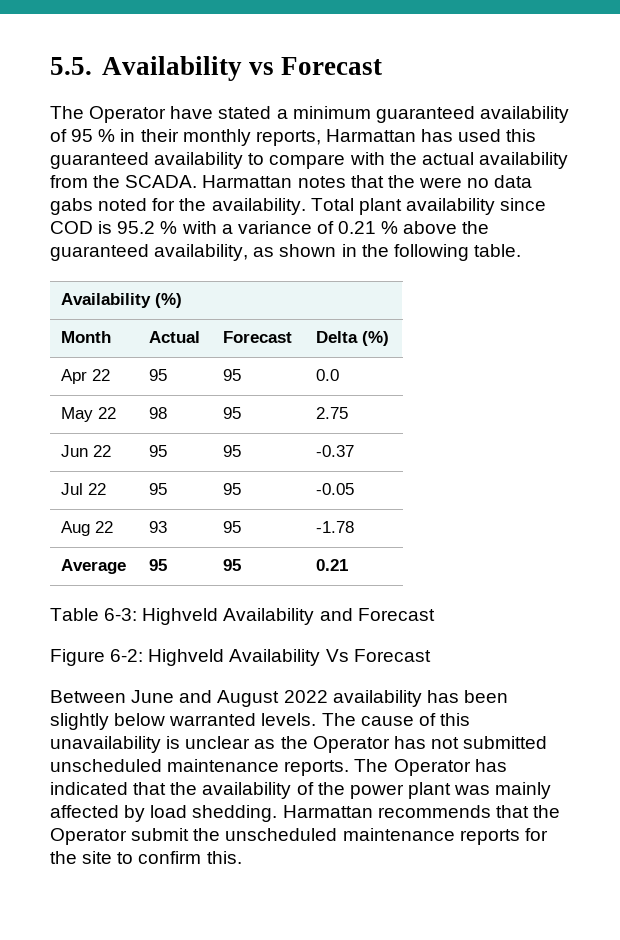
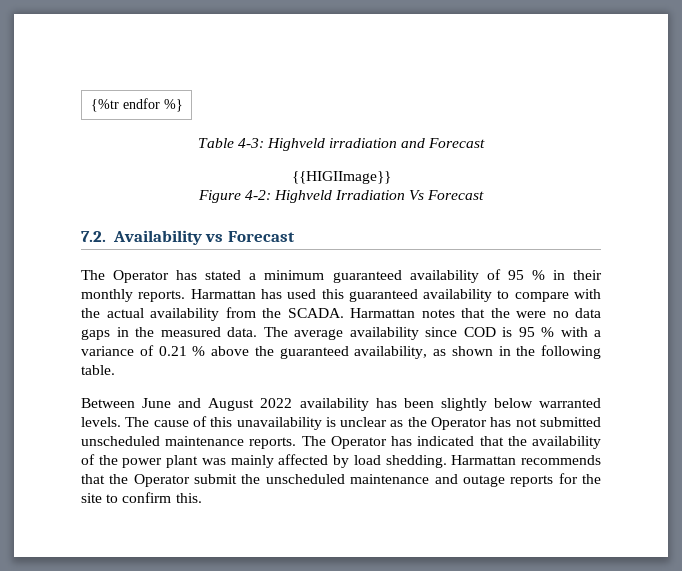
- 5.5. Availability vs Forecast
+ {%tr endfor %}
+ Table 4-3: Highveld irradiation and Forecast
+ {{HIGIImage}}
+ Figure 4-2: Highveld Irradiation Vs Forecast
+ 7.2. Availability vs Forecast
- The Operator have stated a minimum guaranteed availability of 95 % in their monthly reports, Harmattan has used this guaranteed availability to compare with the actual availability from the SCADA.
+ The Operator has stated a minimum guaranteed availability of 95 % in their monthly reports. Harmattan has used this guaranteed availability to compare with the actual availability from the SCADA.
- Harmattan notes that the were no data gabs noted for the availability. Total plant availability since COD is 95.2 % with a variance of 0.21 % above the guaranteed availability, as shown in the following table.
+ Harmattan notes that the were no data gaps in the measured data. The average availability since COD is 95 % with a variance of 0.21 % above the guaranteed availability, as shown in the following table.
- Availability (%)
- Month | Actual | Forecast | Delta (%)
- Apr 22 | 95 | 95 | 0.0
- May 22 | 98 | 95 | 2.75
- Jun 22 | 95 | 95 | -0.37
- Jul 22 | 95 | 95 | -0.05
- Aug 22 | 93 | 95 | -1.78
- Average | 95 | 95 | 0.21
- Table 6-3: Highveld Availability and Forecast
- Figure 6-2: Highveld Availability Vs Forecast
- Harmattan recommends that the Operator submit the unscheduled maintenance reports for the site to confirm this.
+ Harmattan recommends that the Operator submit the unscheduled maintenance and outage reports for the site to confirm this.

